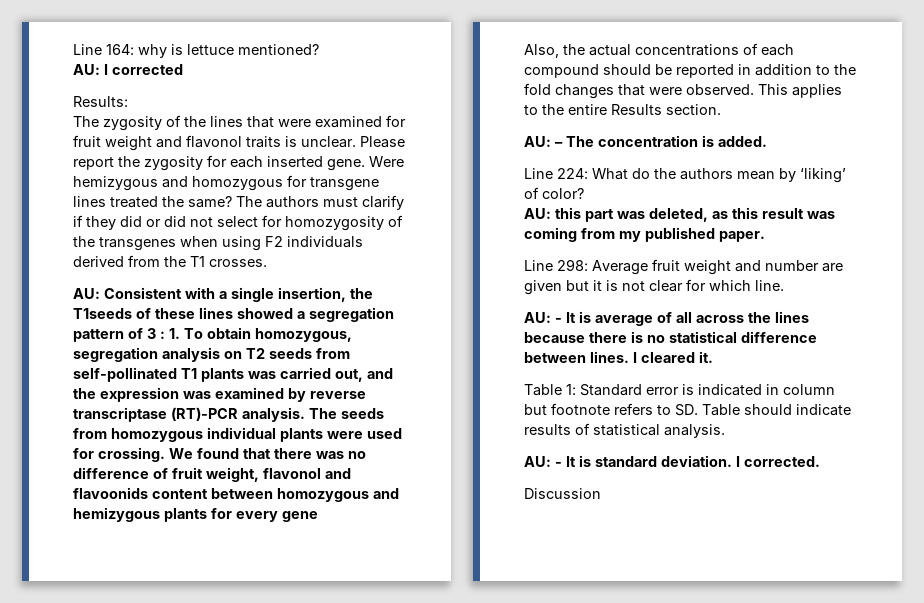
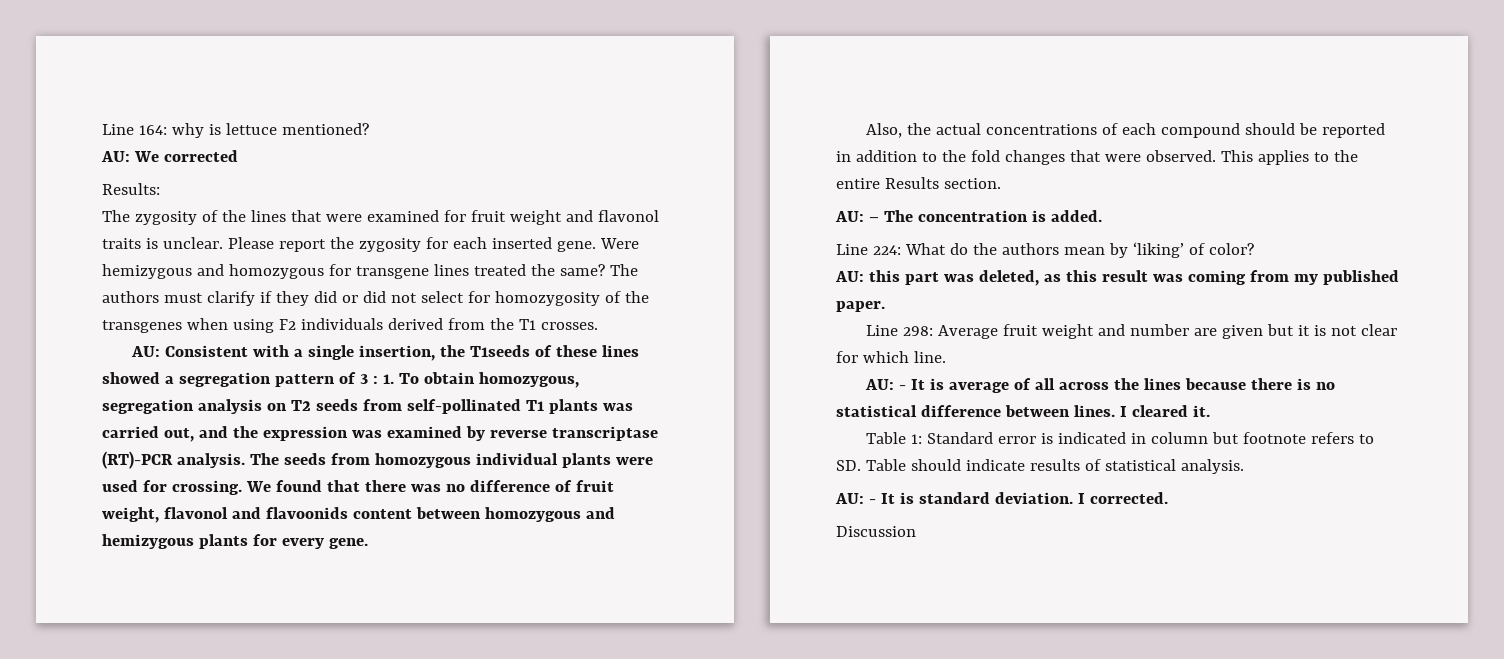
- AU: I corrected
+ AU: We corrected
- We found that there was no difference of fruit weight, flavonol and flavoonids content between homozygous and hemizygous plants for every gene
+ We found that there was no difference of fruit weight, flavonol and flavoonids content between homozygous and hemizygous plants for every gene.

